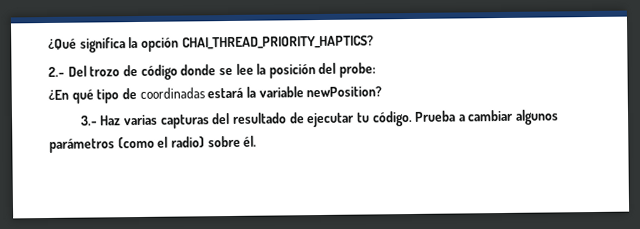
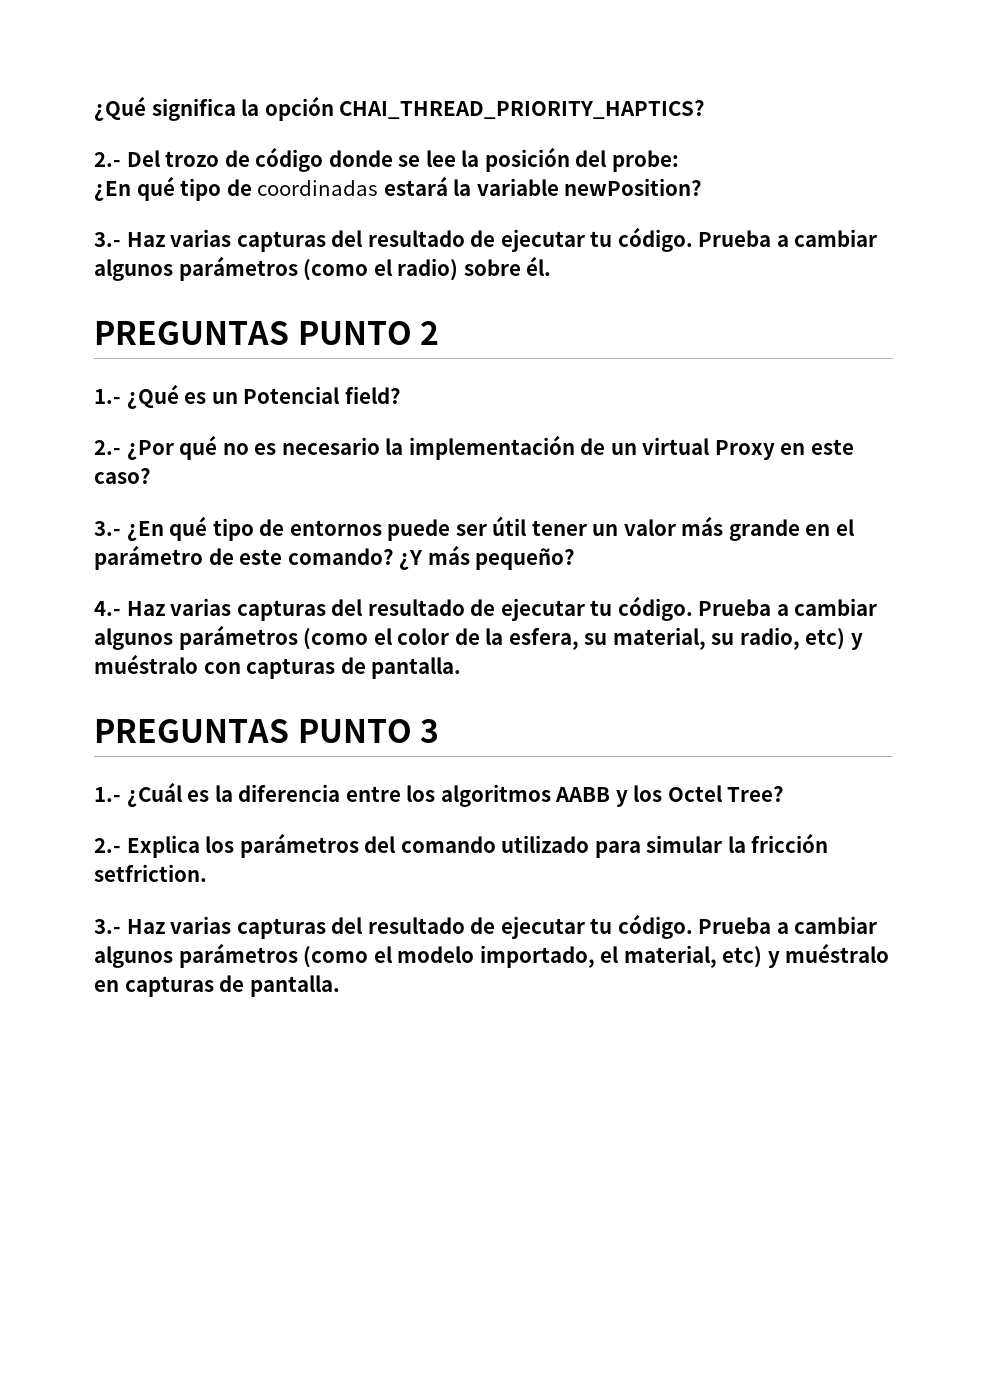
+ PREGUNTAS PUNTO 2
+ 1.- ¿Qué es un Potencial field?
+ 2.- ¿Por qué no es necesario la implementación de un virtual Proxy en este caso?
+ 3.- ¿En qué tipo de entornos puede ser útil tener un valor más grande en el parámetro de este comando? ¿Y más pequeño?
+ 4.- Haz varias capturas del resultado de ejecutar tu código. Prueba a cambiar algunos parámetros (como el color de la esfera, su material, su radio, etc) y muéstralo con capturas de pantalla.
+ PREGUNTAS PUNTO 3
+ 1.- ¿Cuál es la diferencia entre los algoritmos AABB y los Octel Tree?
+ 2.- Explica los parámetros del comando utilizado para simular la fricción setfriction.
+ 3.- Haz varias capturas del resultado de ejecutar tu código. Prueba a cambiar algunos parámetros (como el modelo importado, el material, etc) y muéstralo en capturas de pantalla.

